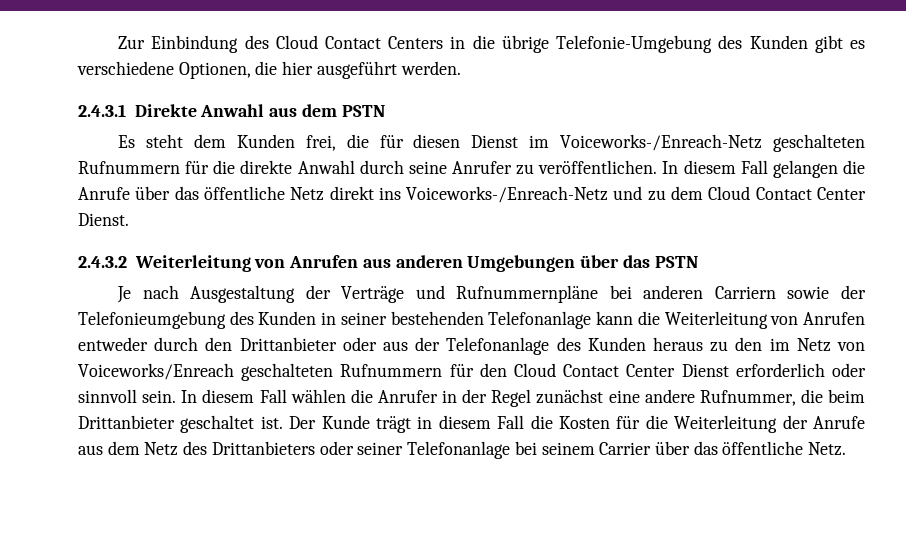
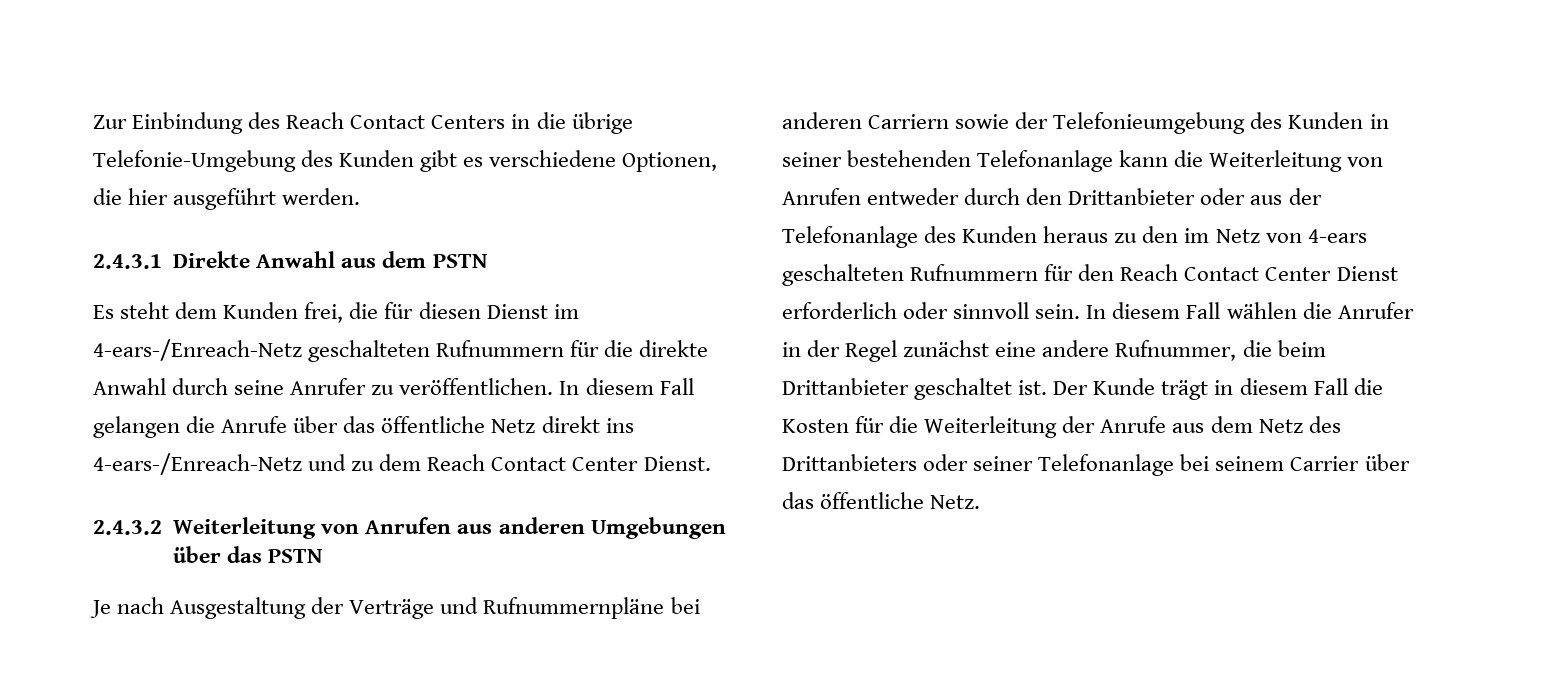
- Zur Einbindung des Cloud Contact Centers in die übrige Telefonie-Umgebung des Kunden gibt es verschiedene Optionen, die hier ausgeführt werden.
+ Zur Einbindung des Reach Contact Centers in die übrige Telefonie-Umgebung des Kunden gibt es verschiedene Optionen, die hier ausgeführt werden.
- Es steht dem Kunden frei, die für diesen Dienst im Voiceworks-/Enreach-Netz geschalteten Rufnummern für die direkte Anwahl durch seine Anrufer zu veröffentlichen.
+ Es steht dem Kunden frei, die für diesen Dienst im 4-ears-/Enreach-Netz geschalteten Rufnummern für die direkte Anwahl durch seine Anrufer zu veröffentlichen.
- In diesem Fall gelangen die Anrufe über das öffentliche Netz direkt ins Voiceworks-/Enreach-Netz und zu dem Cloud Contact Center Dienst.
+ In diesem Fall gelangen die Anrufe über das öffentliche Netz direkt ins 4-ears-/Enreach-Netz und zu dem Reach Contact Center Dienst.
- Je nach Ausgestaltung der Verträge und Rufnummernpläne bei anderen Carriern sowie der Telefonieumgebung des Kunden in seiner bestehenden Telefonanlage kann die Weiterleitung von Anrufen entweder durch den Drittanbieter oder aus der Telefonanlage des Kunden heraus zu den im Netz von Voiceworks/Enreach geschalteten Rufnummern für den Cloud Contact Center Dienst erforderlich oder sinnvoll sein.
+ Je nach Ausgestaltung der Verträge und Rufnummernpläne bei anderen Carriern sowie der Telefonieumgebung des Kunden in seiner bestehenden Telefonanlage kann die Weiterleitung von Anrufen entweder durch den Drittanbieter oder aus der Telefonanlage des Kunden heraus zu den im Netz von 4-ears geschalteten Rufnummern für den Reach Contact Center Dienst erforderlich oder sinnvoll sein.

